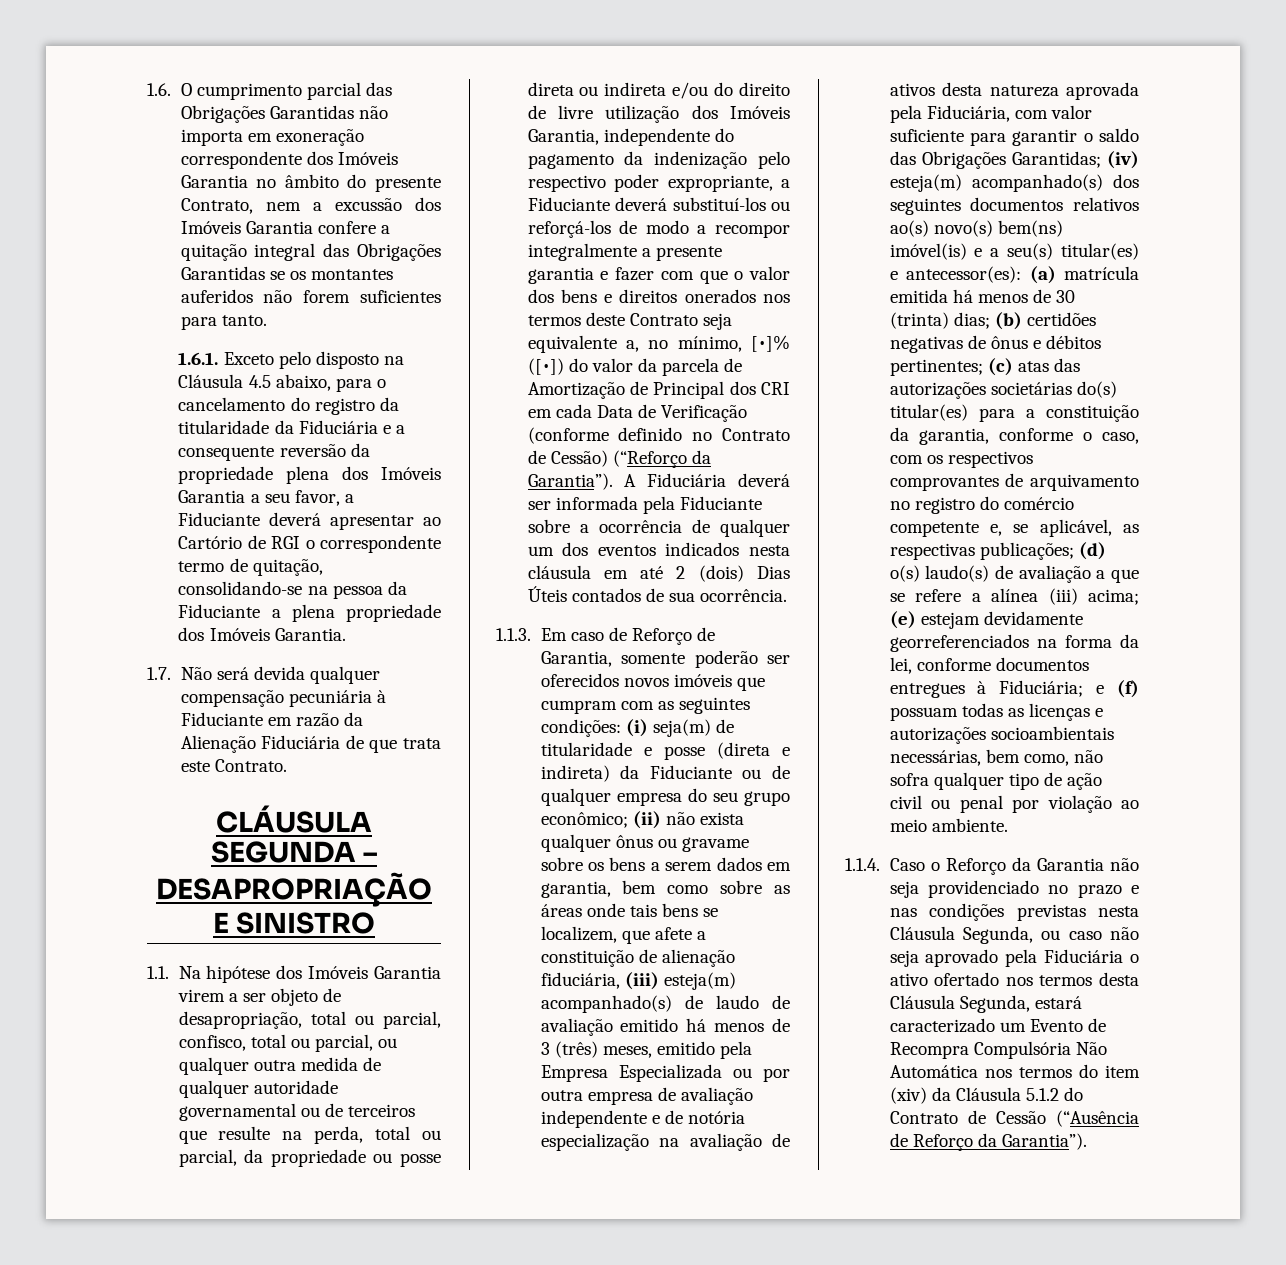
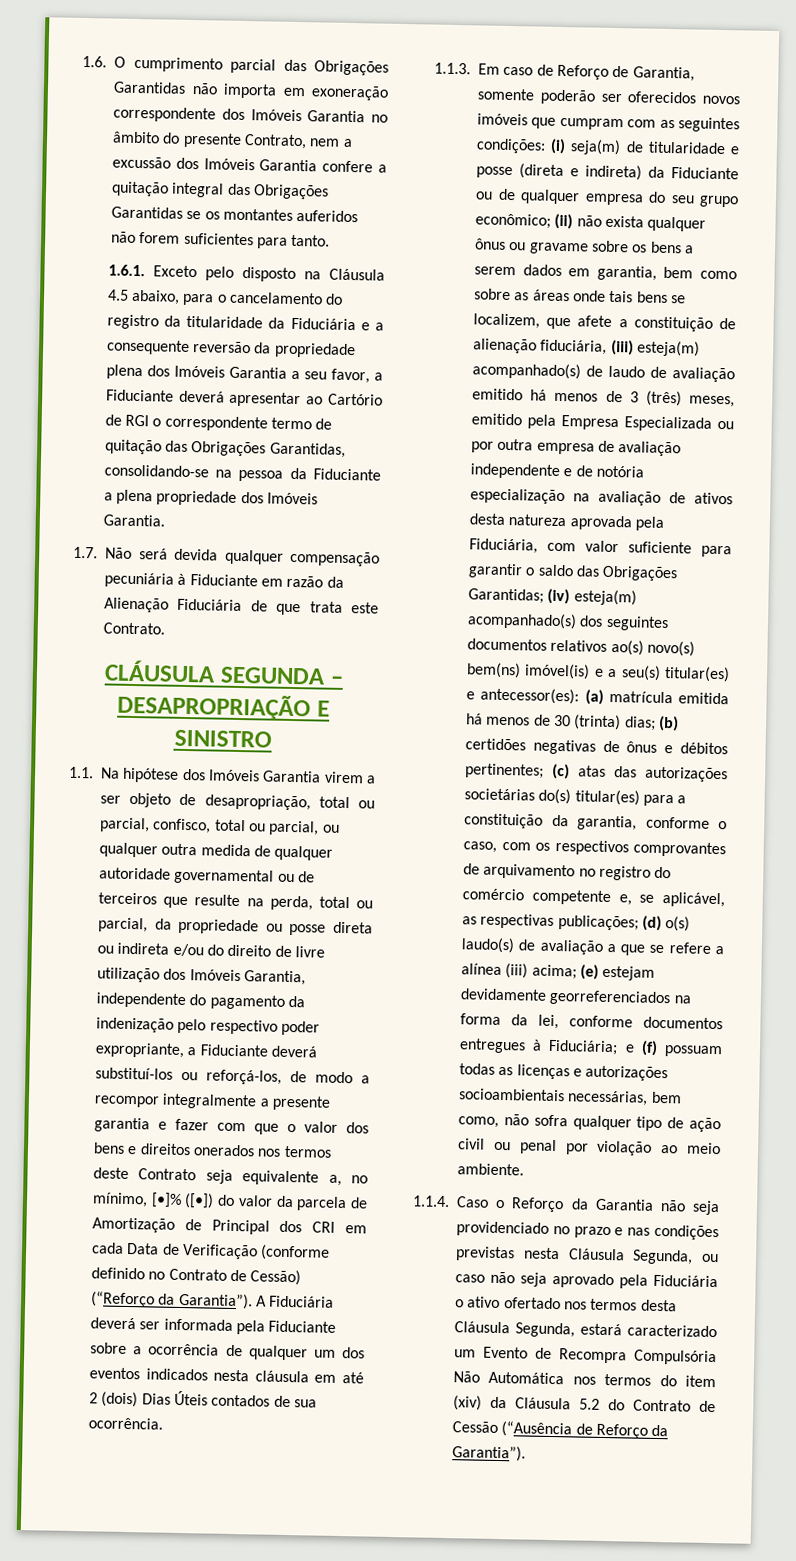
- 1.6.1. Exceto pelo disposto na Cláusula 4.5 abaixo, para o cancelamento do registro da titularidade da Fiduciária e a consequente reversão da propriedade plena dos Imóveis Garantia a seu favor, a Fiduciante deverá apresentar ao Cartório de RGI o correspondente termo de quitação, consolidando-se na pessoa da Fiduciante a plena propriedade dos Imóveis Garantia.
+ 1.6.1. Exceto pelo disposto na Cláusula 4.5 abaixo, para o cancelamento do registro da titularidade da Fiduciária e a consequente reversão da propriedade plena dos Imóveis Garantia a seu favor, a Fiduciante deverá apresentar ao Cartório de RGI o correspondente termo de quitação das Obrigações Garantidas, consolidando-se na pessoa da Fiduciante a plena propriedade dos Imóveis Garantia.
- 1.1. Na hipótese dos Imóveis Garantia virem a ser objeto de desapropriação, total ou parcial, confisco, total ou parcial, ou qualquer outra medida de qualquer autoridade governamental ou de terceiros que resulte na perda, total ou parcial, da propriedade ou posse direta ou indireta e/ou do direito de livre utilização dos Imóveis Garantia, independente do pagamento da indenização pelo respectivo poder expropriante, a Fiduciante deverá substituí-los ou reforçá-los de modo a recompor integralmente a presente garantia e fazer com que o valor dos bens e direitos onerados nos termos deste Contrato seja equivalente a, no mínimo, [•]% ([•]) do valor da parcela de Amortização de Principal dos CRI em cada Data de Verificação (conforme definido no Contrato de Cessão) (“Reforço da Garantia”).
+ 1.1. Na hipótese dos Imóveis Garantia virem a ser objeto de desapropriação, total ou parcial, confisco, total ou parcial, ou qualquer outra medida de qualquer autoridade governamental ou de terceiros que resulte na perda, total ou parcial, da propriedade ou posse direta ou indireta e/ou do direito de livre utilização dos Imóveis Garantia, independente do pagamento da indenização pelo respectivo poder expropriante, a Fiduciante deverá substituí-los ou reforçá-los, de modo a recompor integralmente a presente garantia e fazer com que o valor dos bens e direitos onerados nos termos deste Contrato seja equivalente a, no mínimo, [•]% ([•]) do valor da parcela de Amortização de Principal dos CRI em cada Data de Verificação (conforme definido no Contrato de Cessão) (“Reforço da Garantia”).
- 1.1.4. Caso o Reforço da Garantia não seja providenciado no prazo e nas condições previstas nesta Cláusula Segunda, ou caso não seja aprovado pela Fiduciária o ativo ofertado nos termos desta Cláusula Segunda, estará caracterizado um Evento de Recompra Compulsória Não Automática nos termos do item (xiv) da Cláusula 5.1.2 do Contrato de Cessão (“Ausência de Reforço da Garantia”).
+ 1.1.4. Caso o Reforço da Garantia não seja providenciado no prazo e nas condições previstas nesta Cláusula Segunda, ou caso não seja aprovado pela Fiduciária o ativo ofertado nos termos desta Cláusula Segunda, estará caracterizado um Evento de Recompra Compulsória Não Automática nos termos do item (xiv) da Cláusula 5.2 do Contrato de Cessão (“Ausência de Reforço da Garantia”).

